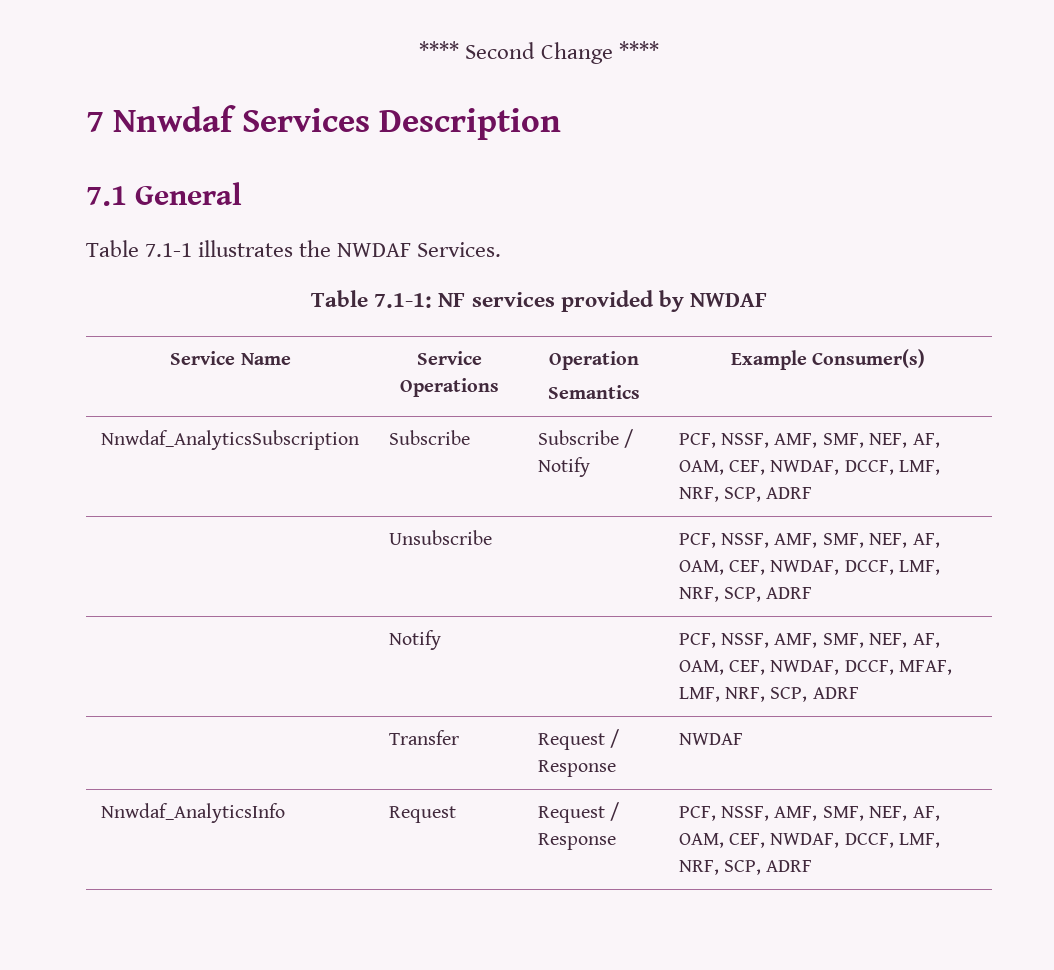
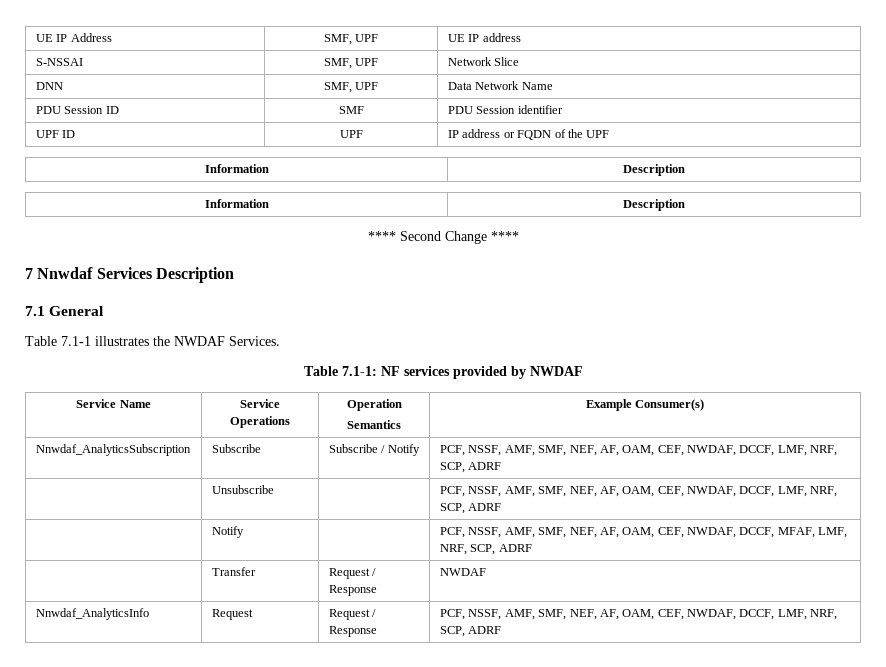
+ UE IP Address | SMF, UPF | UE IP address
+ S-NSSAI | SMF, UPF | Network Slice
+ DNN | SMF, UPF | Data Network Name
+ PDU Session ID | SMF | PDU Session identifier
+ UPF ID | UPF | IP address or FQDN of the UPF
+ Information | Description
+ Information | Description

